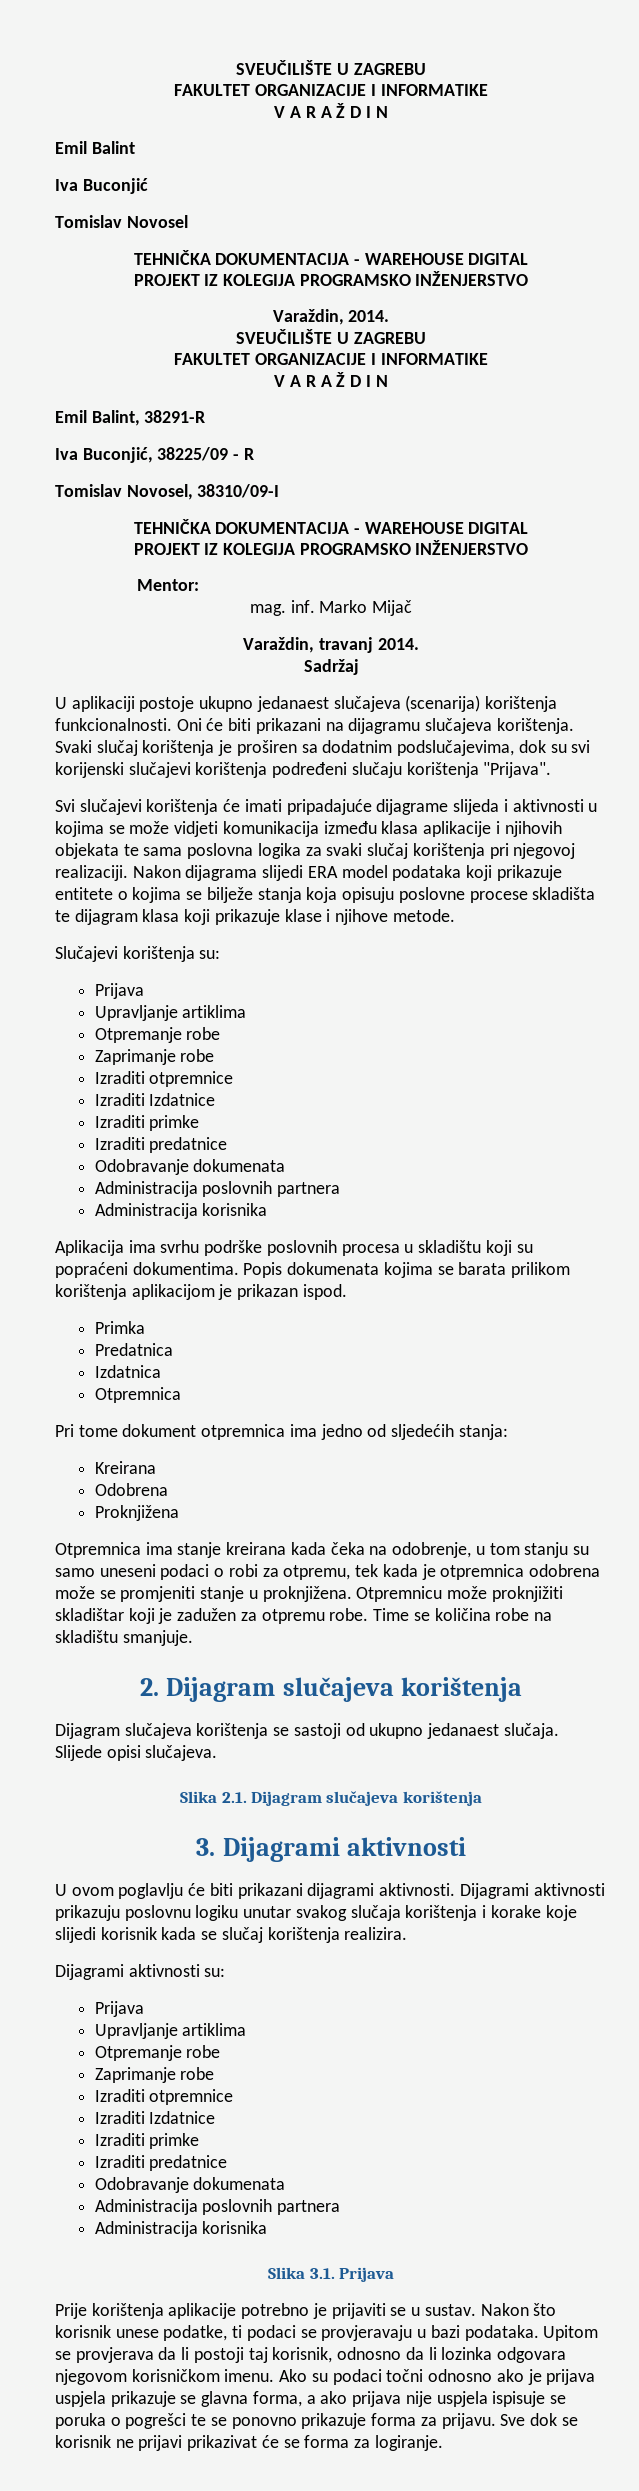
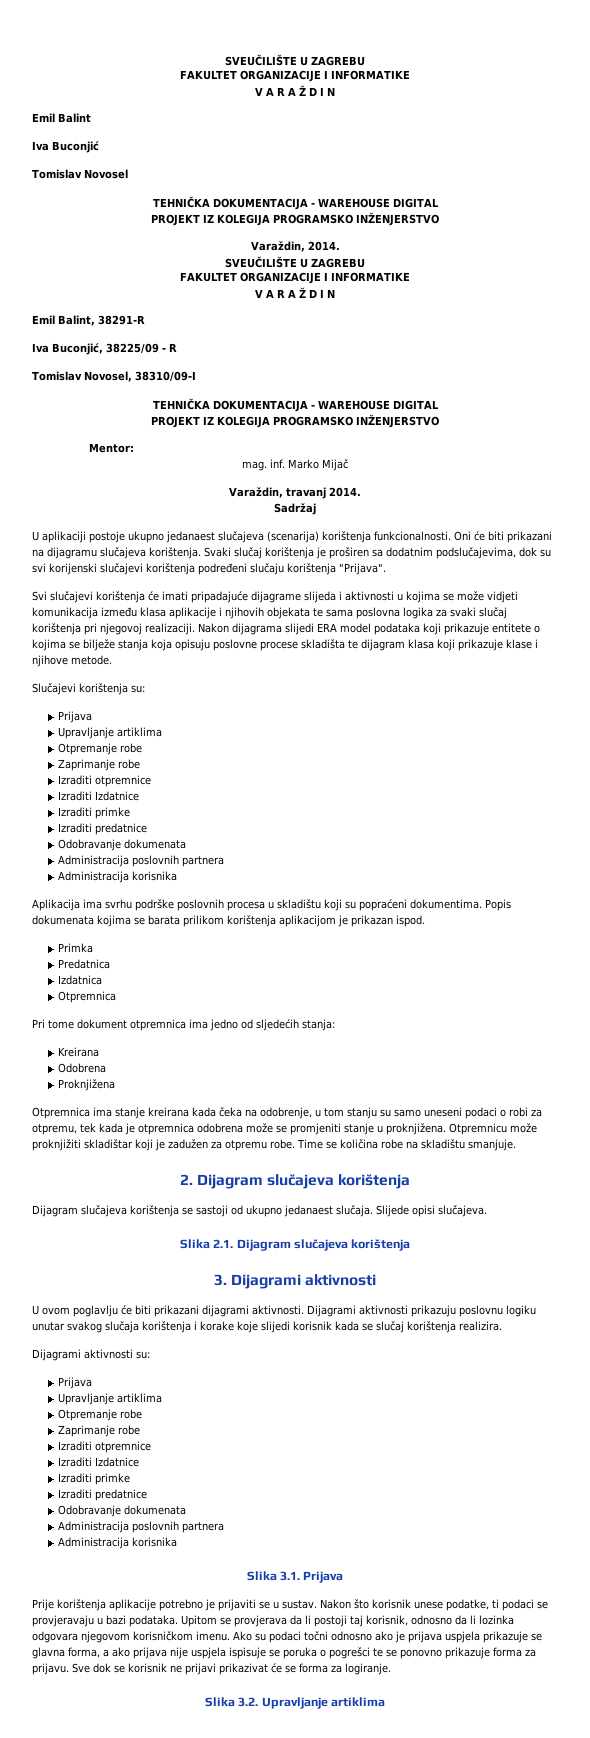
+ Slika 3.2. Upravljanje artiklima

